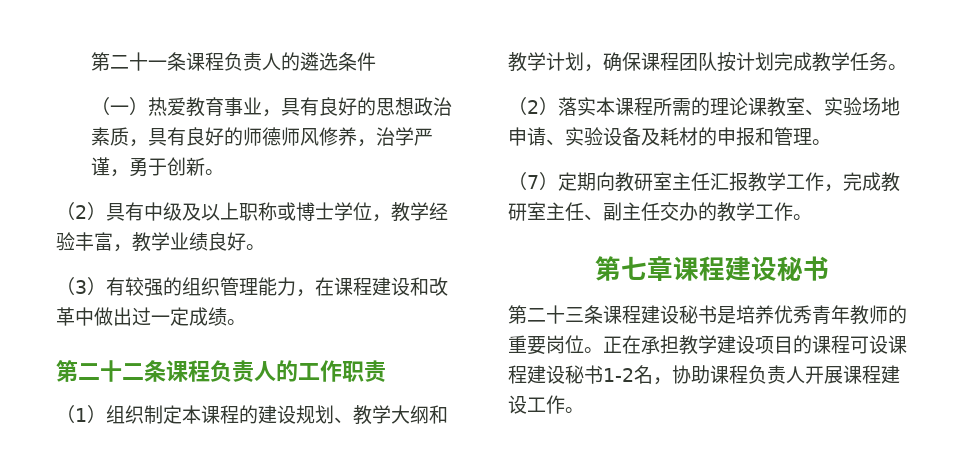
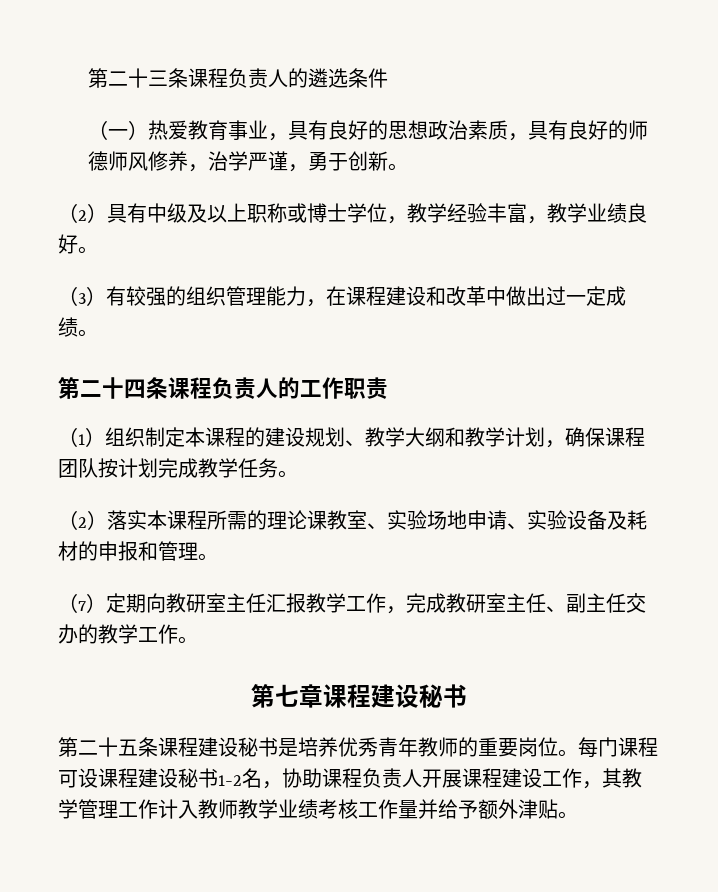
- 第二十一条课程负责人的遴选条件
+ 第二十三条课程负责人的遴选条件
- 第二十二条课程负责人的工作职责
+ 第二十四条课程负责人的工作职责
- 第二十三条课程建设秘书是培养优秀青年教师的重要岗位。
+ 第二十五条课程建设秘书是培养优秀青年教师的重要岗位。
- 正在承担教学建设项目的课程可设课程建设秘书1-2名，协助课程负责人开展课程建设工作。
+ 每门课程可设课程建设秘书1-2名，协助课程负责人开展课程建设工作，其教学管理工作计入教师教学业绩考核工作量并给予额外津贴。

